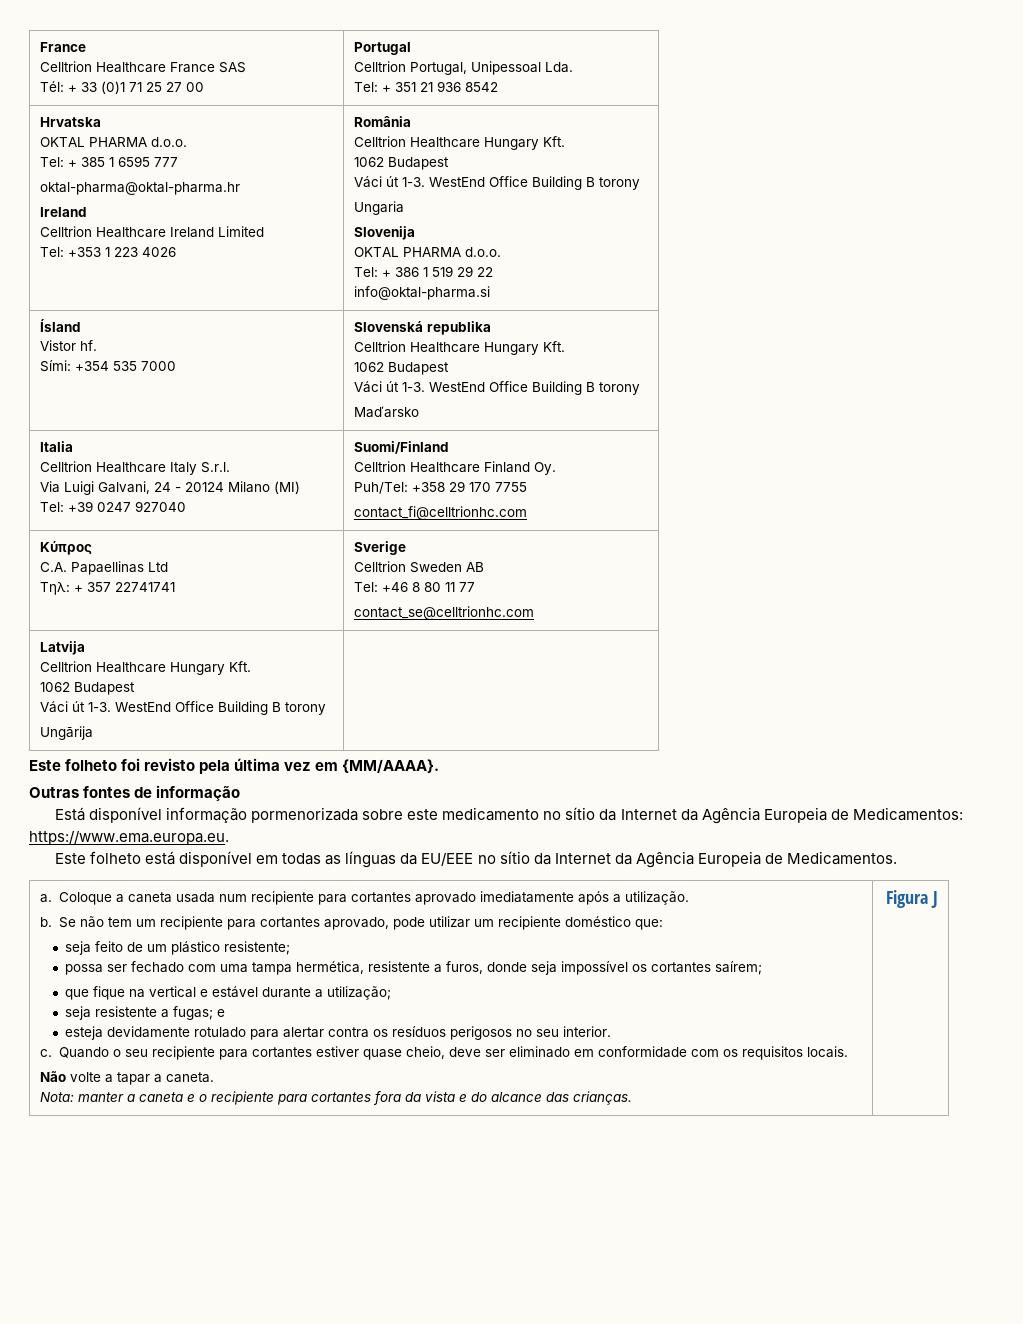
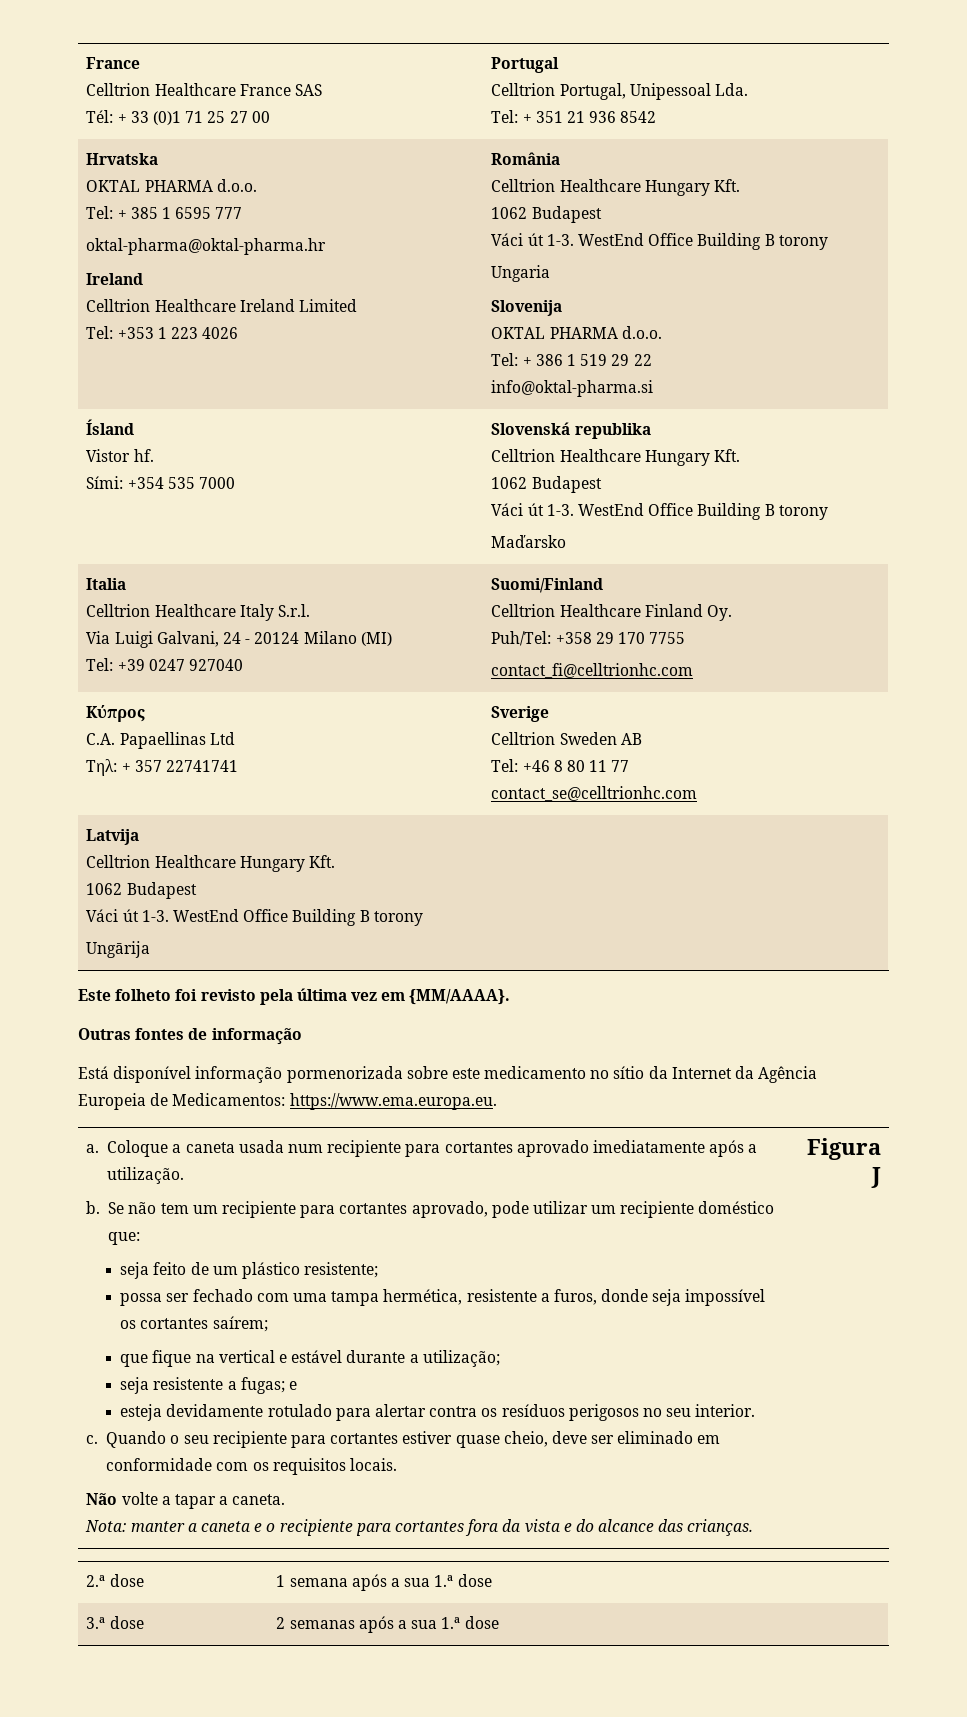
- Este folheto está disponível em todas as línguas da EU/EEE no sítio da Internet da Agência Europeia de Medicamentos.
+ 2.ª dose | 1 semana após a sua 1.ª dose
+ 3.ª dose | 2 semanas após a sua 1.ª dose

